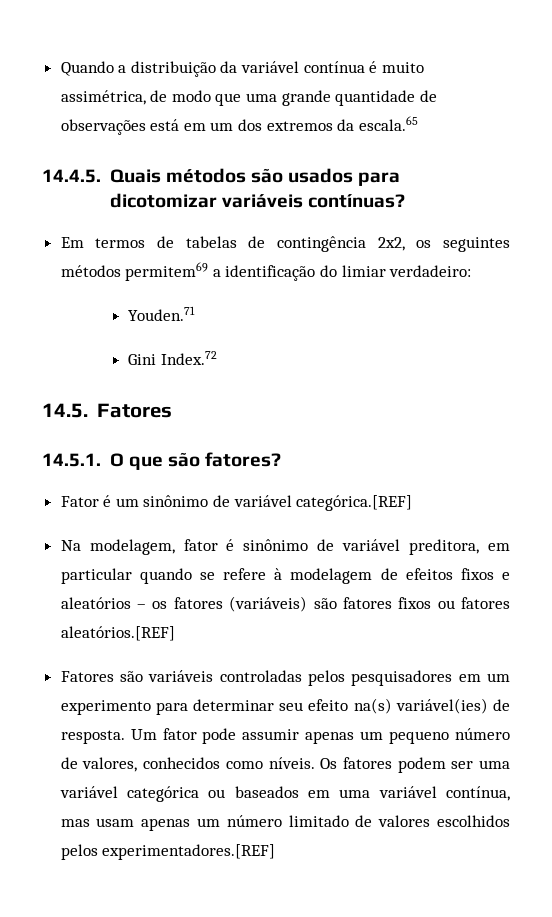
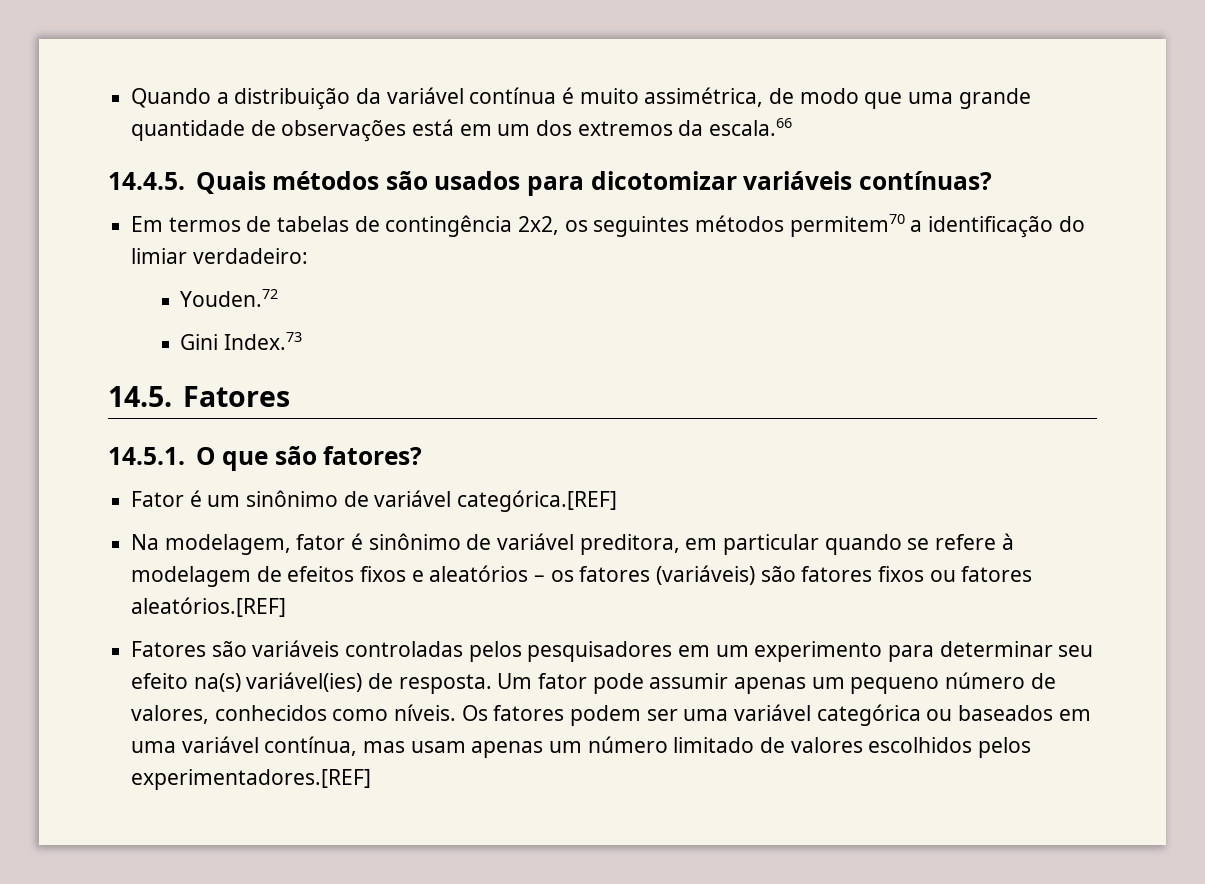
- Quando a distribuição da variável contínua é muito assimétrica, de modo que uma grande quantidade de observações está em um dos extremos da escala.65
+ Quando a distribuição da variável contínua é muito assimétrica, de modo que uma grande quantidade de observações está em um dos extremos da escala.66
- Em termos de tabelas de contingência 2x2, os seguintes métodos permitem69 a identificação do limiar verdadeiro:
+ Em termos de tabelas de contingência 2x2, os seguintes métodos permitem70 a identificação do limiar verdadeiro:
- Youden.71
+ Youden.72
- Gini Index.72
+ Gini Index.73

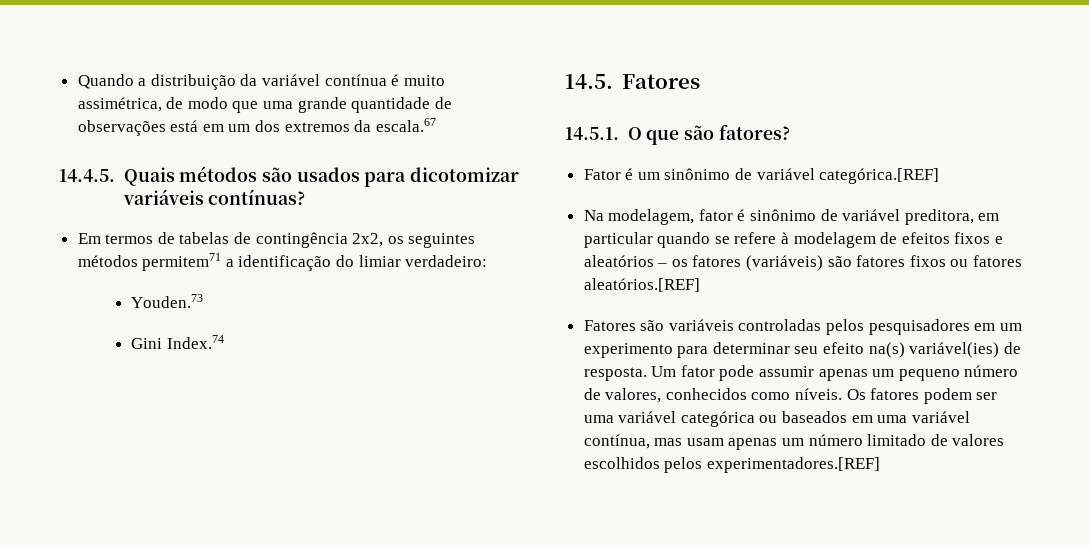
- Quando a distribuição da variável contínua é muito assimétrica, de modo que uma grande quantidade de observações está em um dos extremos da escala.66
+ Quando a distribuição da variável contínua é muito assimétrica, de modo que uma grande quantidade de observações está em um dos extremos da escala.67
- Em termos de tabelas de contingência 2x2, os seguintes métodos permitem70 a identificação do limiar verdadeiro:
+ Em termos de tabelas de contingência 2x2, os seguintes métodos permitem71 a identificação do limiar verdadeiro:
- Youden.72
+ Youden.73
- Gini Index.73
+ Gini Index.74

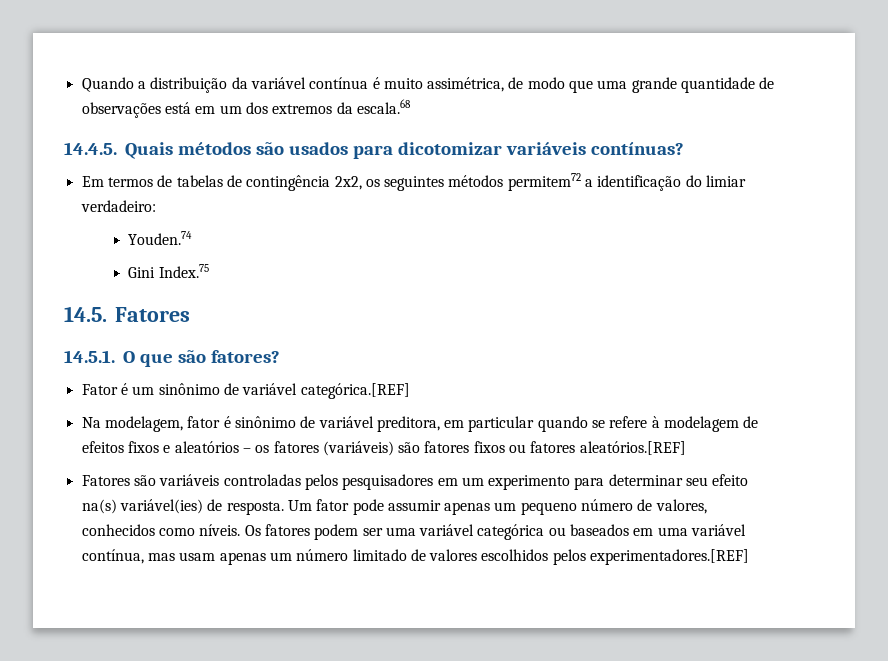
- Quando a distribuição da variável contínua é muito assimétrica, de modo que uma grande quantidade de observações está em um dos extremos da escala.67
+ Quando a distribuição da variável contínua é muito assimétrica, de modo que uma grande quantidade de observações está em um dos extremos da escala.68
- Em termos de tabelas de contingência 2x2, os seguintes métodos permitem71 a identificação do limiar verdadeiro:
+ Em termos de tabelas de contingência 2x2, os seguintes métodos permitem72 a identificação do limiar verdadeiro:
- Youden.73
+ Youden.74
- Gini Index.74
+ Gini Index.75

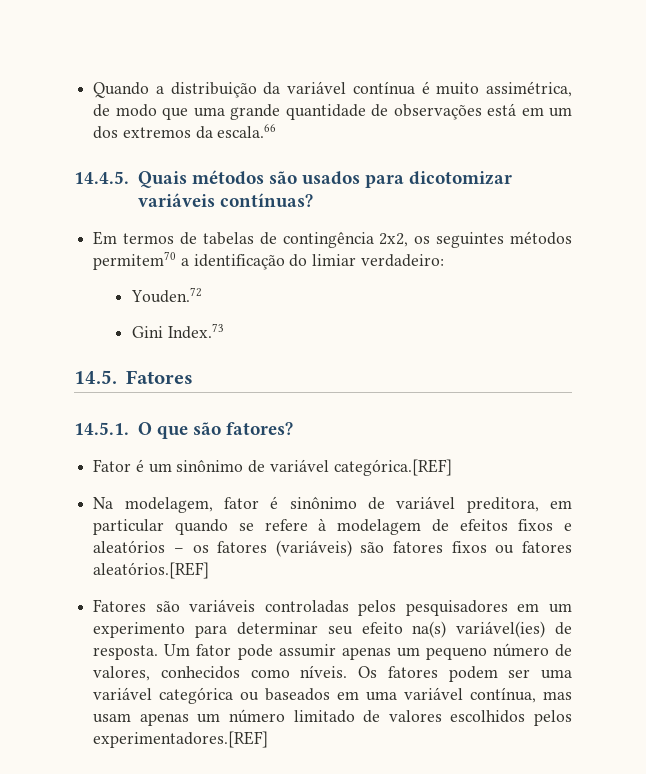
- Quando a distribuição da variável contínua é muito assimétrica, de modo que uma grande quantidade de observações está em um dos extremos da escala.68
+ Quando a distribuição da variável contínua é muito assimétrica, de modo que uma grande quantidade de observações está em um dos extremos da escala.66
- Em termos de tabelas de contingência 2x2, os seguintes métodos permitem72 a identificação do limiar verdadeiro:
+ Em termos de tabelas de contingência 2x2, os seguintes métodos permitem70 a identificação do limiar verdadeiro:
- Youden.74
+ Youden.72
- Gini Index.75
+ Gini Index.73

